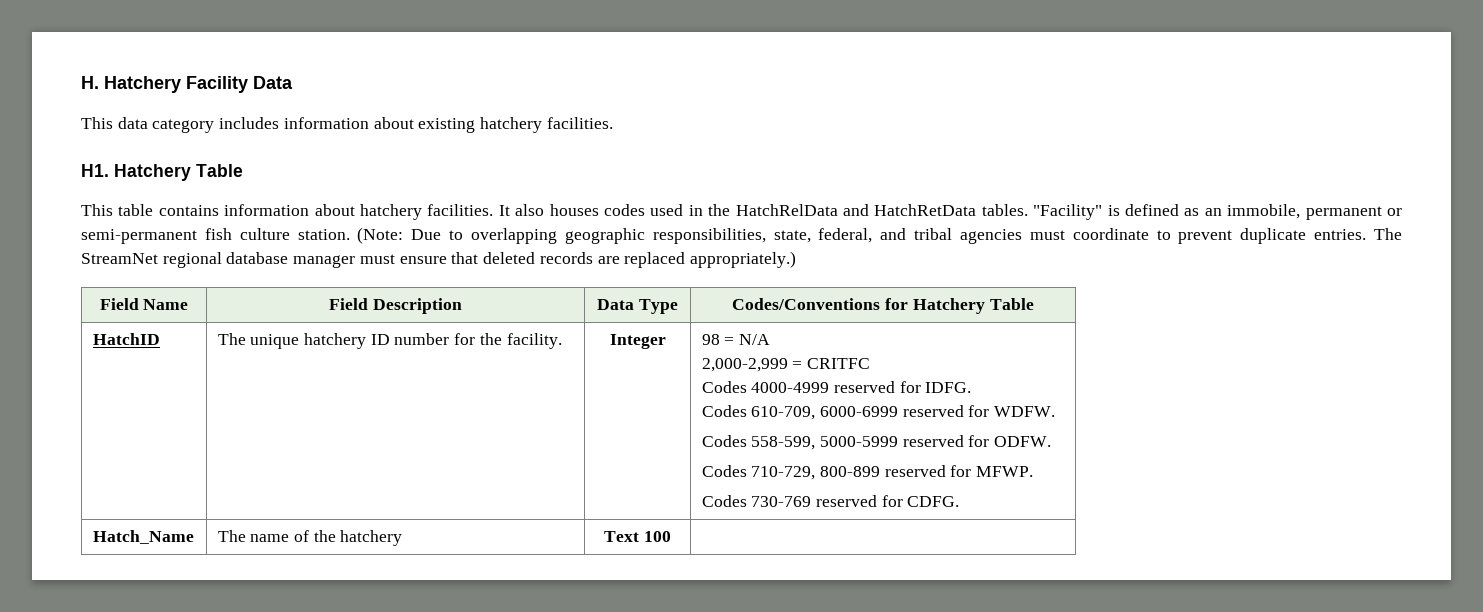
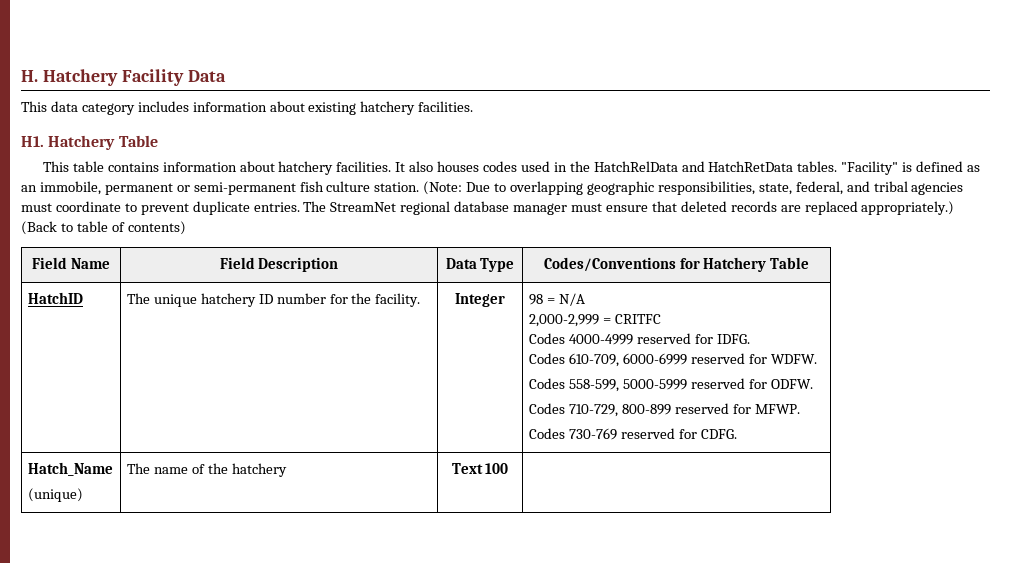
+ (Back to table of contents)
- Hatch_Name | The name of the hatchery | Text 100 |
+ Hatch_Name
+ (unique) | The name of the hatchery | Text 100 |

